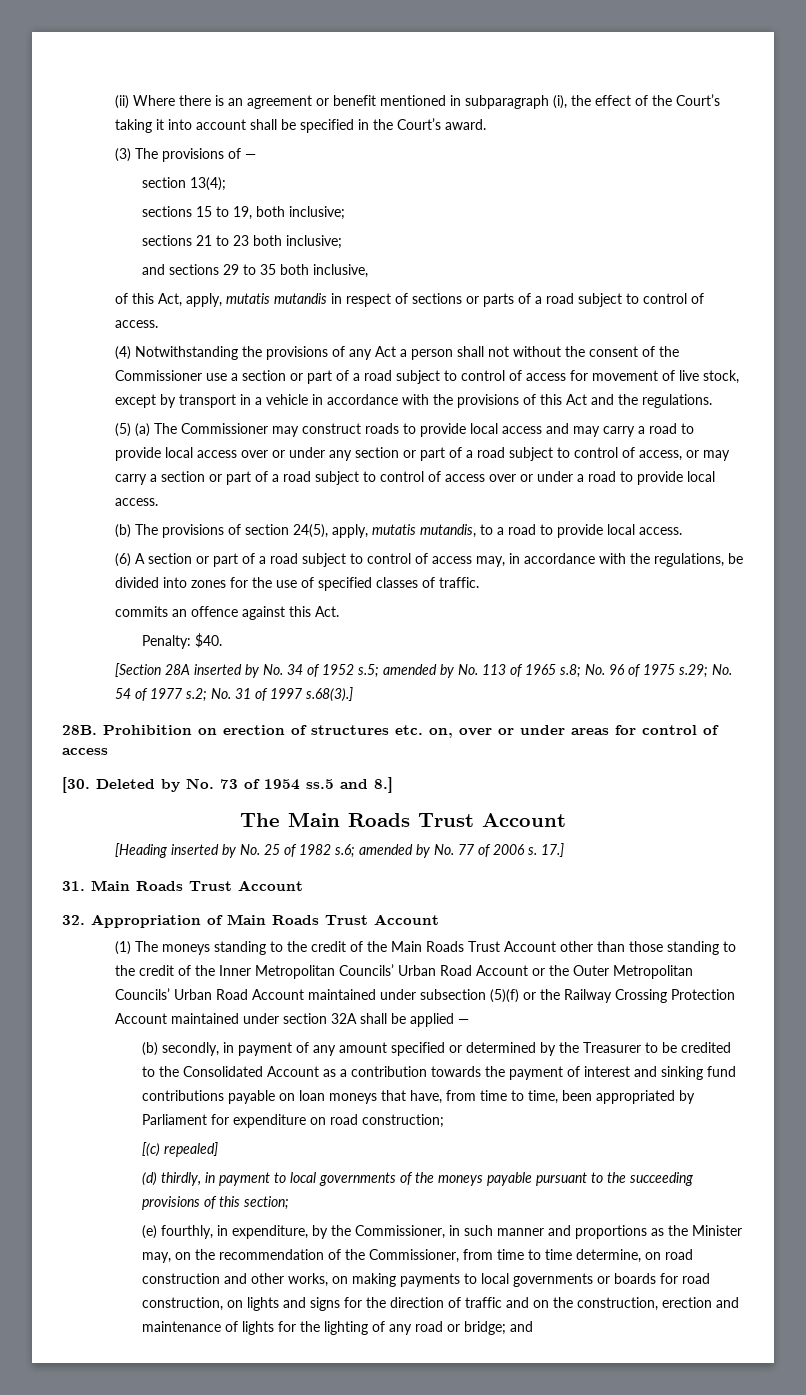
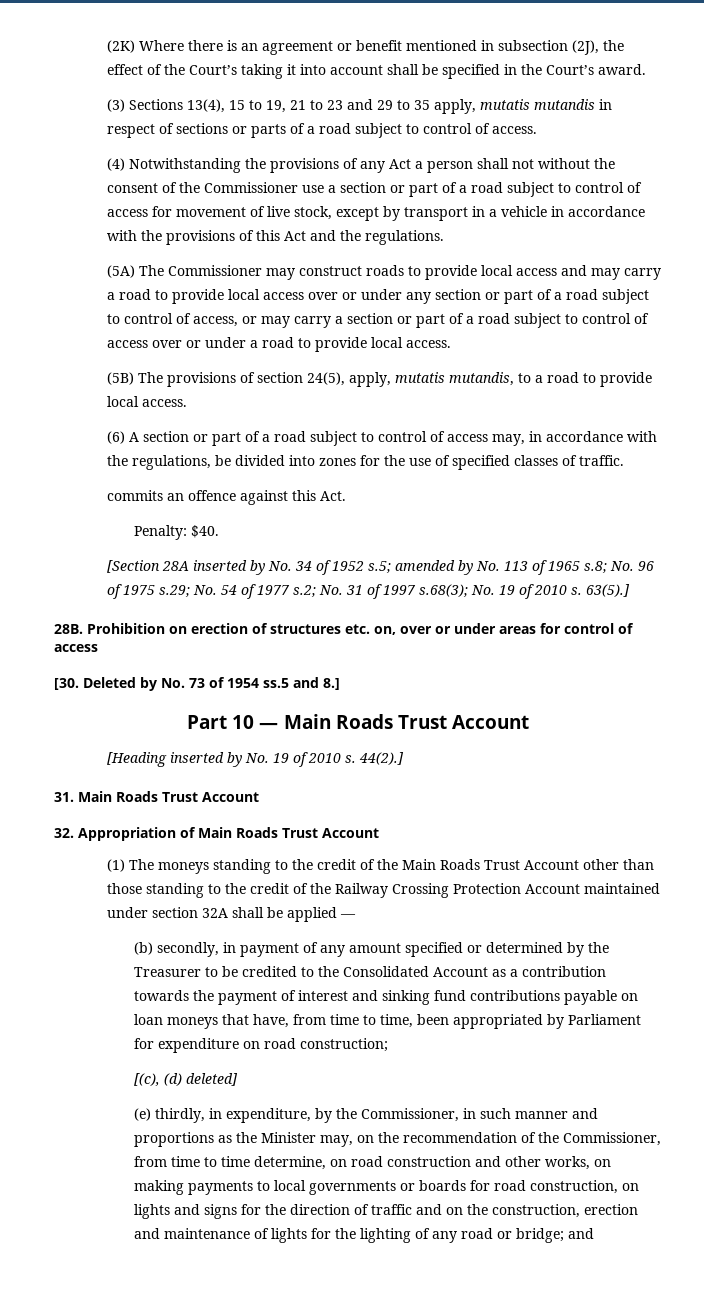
- (ii) Where there is an agreement or benefit mentioned in subparagraph (i), the effect of the Court’s taking it into account shall be specified in the Court’s award.
+ (2K) Where there is an agreement or benefit mentioned in subsection (2J), the effect of the Court’s taking it into account shall be specified in the Court’s award.
- (3) The provisions of —
- section 13(4);
- sections 15 to 19, both inclusive;
- sections 21 to 23 both inclusive;
- and sections 29 to 35 both inclusive,
- of this Act, apply, mutatis mutandis in respect of sections or parts of a road subject to control of access.
+ (3) Sections 13(4), 15 to 19, 21 to 23 and 29 to 35 apply, mutatis mutandis in respect of sections or parts of a road subject to control of access.
- (5) (a) The Commissioner may construct roads to provide local access and may carry a road to provide local access over or under any section or part of a road subject to control of access, or may carry a section or part of a road subject to control of access over or under a road to provide local access.
+ (5A) The Commissioner may construct roads to provide local access and may carry a road to provide local access over or under any section or part of a road subject to control of access, or may carry a section or part of a road subject to control of access over or under a road to provide local access.
- (b) The provisions of section 24(5), apply, mutatis mutandis, to a road to provide local access.
+ (5B) The provisions of section 24(5), apply, mutatis mutandis, to a road to provide local access.
- [Section 28A inserted by No. 34 of 1952 s.5; amended by No. 113 of 1965 s.8; No. 96 of 1975 s.29; No. 54 of 1977 s.2; No. 31 of 1997 s.68(3).]
+ [Section 28A inserted by No. 34 of 1952 s.5; amended by No. 113 of 1965 s.8; No. 96 of 1975 s.29; No. 54 of 1977 s.2; No. 31 of 1997 s.68(3); No. 19 of 2010 s. 63(5).]
- The Main Roads Trust Account
+ Part 10 — Main Roads Trust Account
- [Heading inserted by No. 25 of 1982 s.6; amended by No. 77 of 2006 s. 17.]
+ [Heading inserted by No. 19 of 2010 s. 44(2).]
- (1) The moneys standing to the credit of the Main Roads Trust Account other than those standing to the credit of the Inner Metropolitan Councils’ Urban Road Account or the Outer Metropolitan Councils’ Urban Road Account maintained under subsection (5)(f) or the Railway Crossing Protection Account maintained under section 32A shall be applied —
+ (1) The moneys standing to the credit of the Main Roads Trust Account other than those standing to the credit of the Railway Crossing Protection Account maintained under section 32A shall be applied —
- [(c) repealed]
- (d) thirdly, in payment to local governments of the moneys payable pursuant to the succeeding provisions of this section;
+ [(c), (d) deleted]
- (e) fourthly, in expenditure, by the Commissioner, in such manner and proportions as the Minister may, on the recommendation of the Commissioner, from time to time determine, on road construction and other works, on making payments to local governments or boards for road construction, on lights and signs for the direction of traffic and on the construction, erection and maintenance of lights for the lighting of any road or bridge;
+ (e) thirdly, in expenditure, by the Commissioner, in such manner and proportions as the Minister may, on the recommendation of the Commissioner, from time to time determine, on road construction and other works, on making payments to local governments or boards for road construction, on lights and signs for the direction of traffic and on the construction, erection and maintenance of lights for the lighting of any road or bridge;

